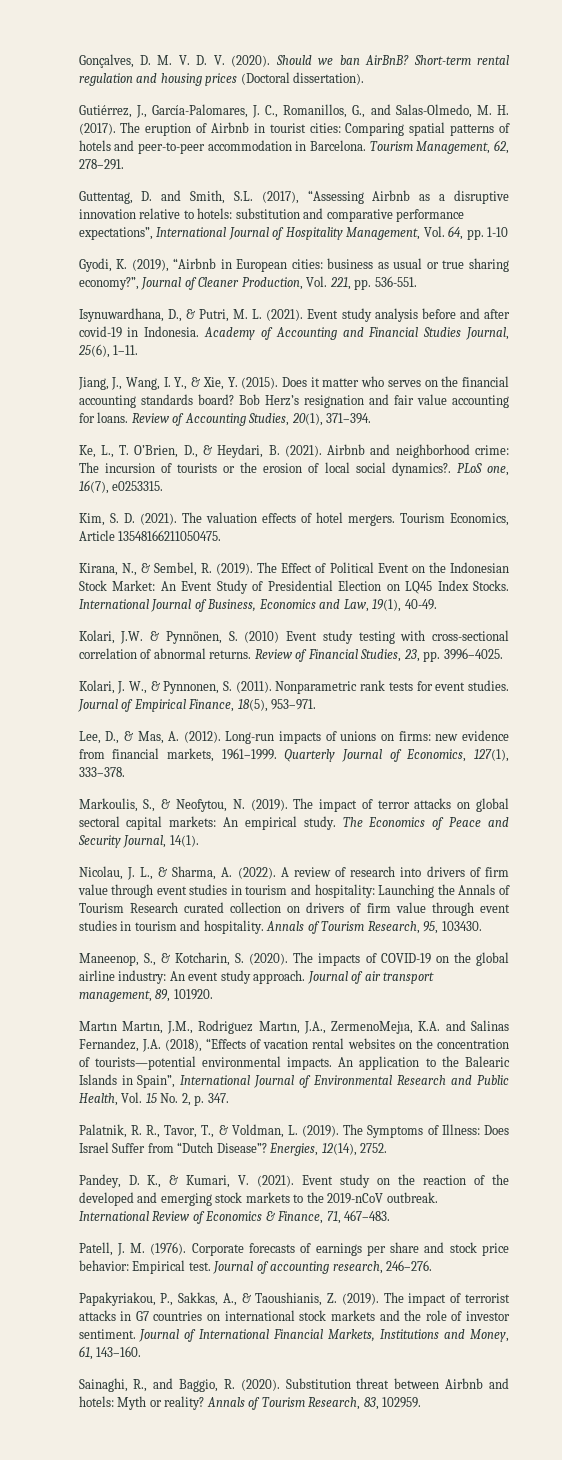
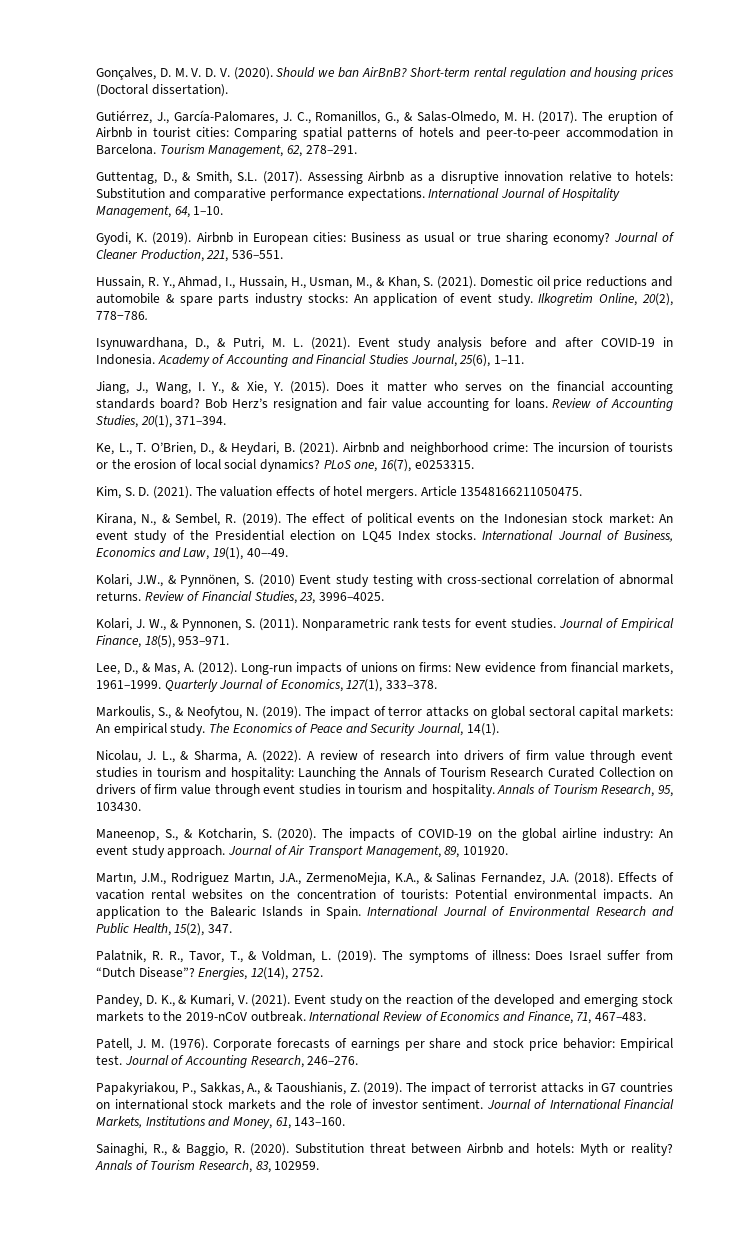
- Gutiérrez, J., García-Palomares, J. C., Romanillos, G., and Salas-Olmedo, M. H. (2017).
+ Gutiérrez, J., García-Palomares, J. C., Romanillos, G., & Salas-Olmedo, M. H. (2017).
- Guttentag, D. and Smith, S.L. (2017), “Assessing Airbnb as a disruptive innovation relative to hotels: substitution and comparative performance expectations”, International Journal of Hospitality Management, Vol. 64, pp. 1-10
+ Guttentag, D., & Smith, S.L. (2017). Assessing Airbnb as a disruptive innovation relative to hotels: Substitution and comparative performance expectations. International Journal of Hospitality Management, 64, 1–10.
- Gyodi, K. (2019), “Airbnb in European cities: business as usual or true sharing economy?”, Journal of Cleaner Production, Vol. 221, pp. 536-551.
+ Gyodi, K. (2019). Airbnb in European cities: Business as usual or true sharing economy? Journal of Cleaner Production, 221, 536–551.
+ Hussain, R. Y., Ahmad, I., Hussain, H., Usman, M., & Khan, S. (2021). Domestic oil price reductions and automobile & spare parts industry stocks: An application of event study. Ilkogretim Online, 20(2), 778−786.
- Event study analysis before and after covid-19 in Indonesia.
+ Event study analysis before and after COVID-19 in Indonesia.
- Airbnb and neighborhood crime: The incursion of tourists or the erosion of local social dynamics?.
+ Airbnb and neighborhood crime: The incursion of tourists or the erosion of local social dynamics?
- Tourism Economics, Article 13548166211050475.
+ Article 13548166211050475.
- The Effect of Political Event on the Indonesian Stock Market: An Event Study of Presidential Election on LQ45 Index Stocks.
+ The effect of political events on the Indonesian stock market: An event study of the Presidential election on LQ45 Index stocks.
- International Journal of Business, Economics and Law, 19(1), 40-49.
- Kolari, J.W. & Pynnönen, S. (2010) Event study testing with cross-sectional correlation of abnormal returns.
+ International Journal of Business, Economics and Law, 19(1), 40–-49.
+ Kolari, J.W., & Pynnönen, S. (2010) Event study testing with cross-sectional correlation of abnormal returns.
- Review of Financial Studies, 23, pp. 3996–4025.
+ Review of Financial Studies, 23, 3996–4025.
- Long-run impacts of unions on firms: new evidence from financial markets, 1961–1999.
+ Long-run impacts of unions on firms: New evidence from financial markets, 1961–1999.
- A review of research into drivers of firm value through event studies in tourism and hospitality: Launching the Annals of Tourism Research curated collection on drivers of firm value through event studies in tourism and hospitality.
+ A review of research into drivers of firm value through event studies in tourism and hospitality: Launching the Annals of Tourism Research Curated Collection on drivers of firm value through event studies in tourism and hospitality.
- Journal of air transport management, 89, 101920.
+ Journal of Air Transport Management, 89, 101920.
- Martın Martın, J.M., Rodriguez Martın, J.A., ZermenoMejıa, K.A. and Salinas Fernandez, J.A. (2018), “Effects of vacation rental websites on the concentration of tourists—potential environmental impacts.
+ Martın, J.M., Rodriguez Martın, J.A., ZermenoMejıa, K.A., & Salinas Fernandez, J.A. (2018). Effects of vacation rental websites on the concentration of tourists: Potential environmental impacts.
- An application to the Balearic Islands in Spain”, International Journal of Environmental Research and Public Health, Vol. 15 No. 2, p. 347.
+ An application to the Balearic Islands in Spain. International Journal of Environmental Research and Public Health, 15(2), 347.
- The Symptoms of Illness: Does Israel Suffer from “Dutch Disease”?
+ The symptoms of illness: Does Israel suffer from “Dutch Disease”?
- International Review of Economics & Finance, 71, 467–483.
+ International Review of Economics and Finance, 71, 467–483.
- Journal of accounting research, 246–276.
+ Journal of Accounting Research, 246–276.
- Sainaghi, R., and Baggio, R. (2020).
+ Sainaghi, R., & Baggio, R. (2020).

